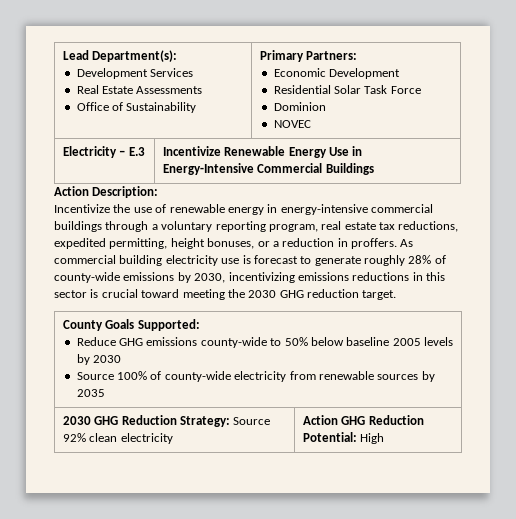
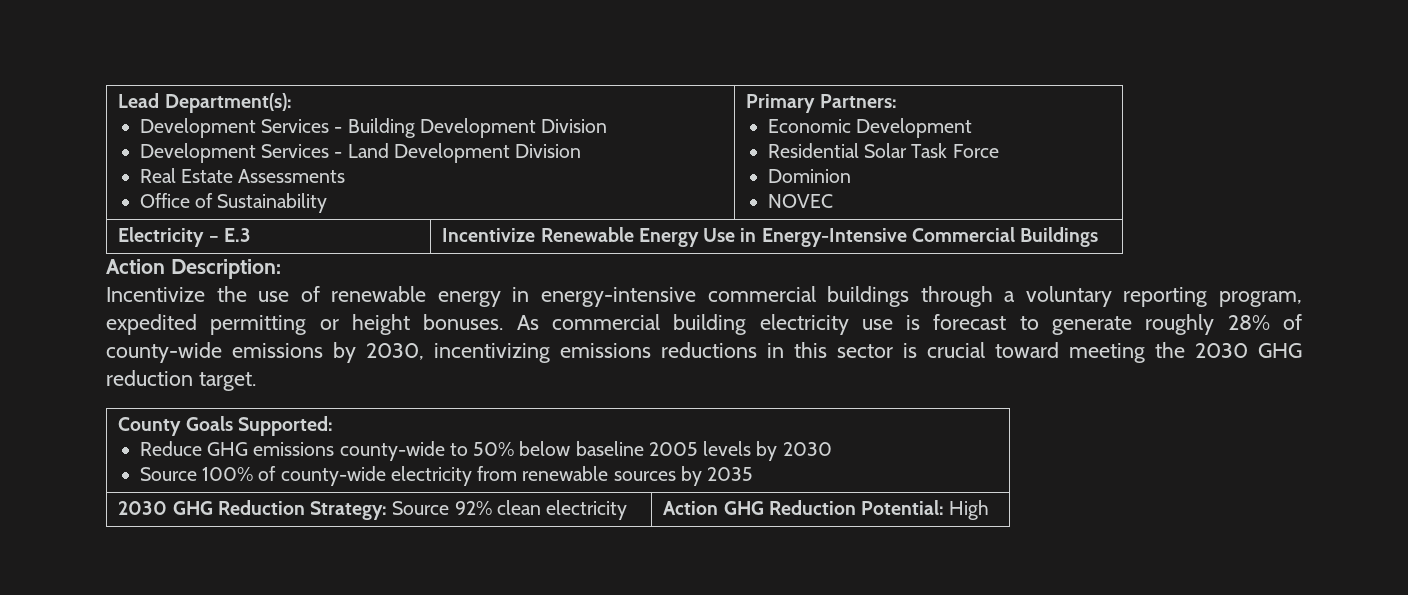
  Lead Department(s):
- Development Services
+ Development Services - Building Development Division
+ Development Services - Land Development Division
- Incentivize the use of renewable energy in energy-intensive commercial buildings through a voluntary reporting program, real estate tax reductions, expedited permitting, height bonuses, or a reduction in proffers.
+ Incentivize the use of renewable energy in energy-intensive commercial buildings through a voluntary reporting program, expedited permitting or height bonuses.

